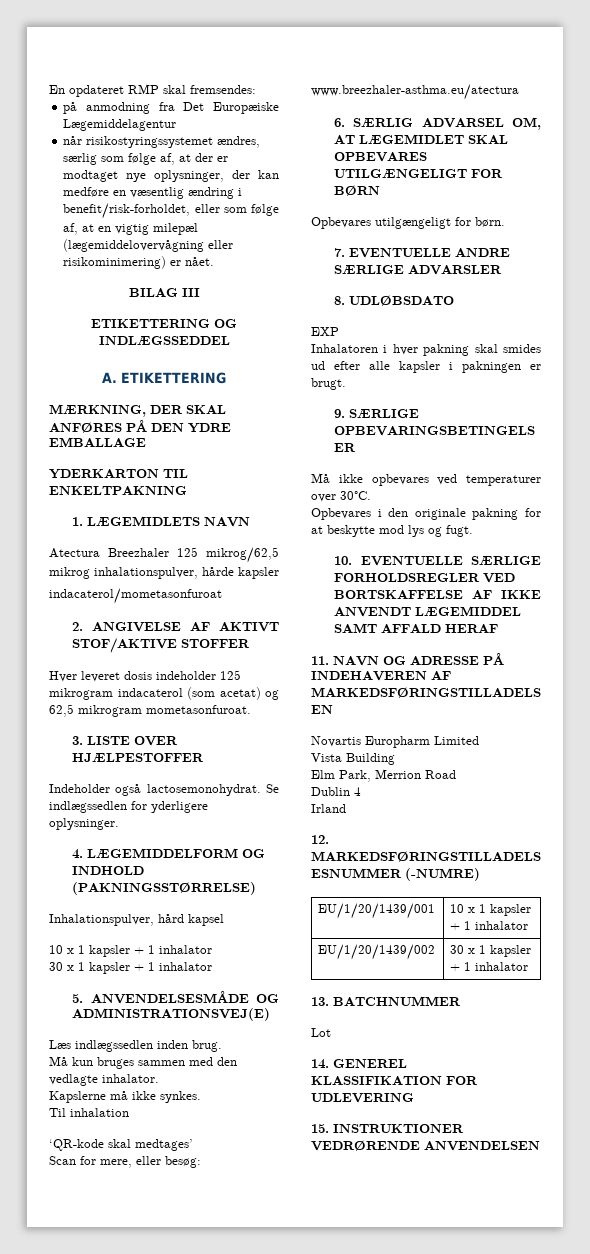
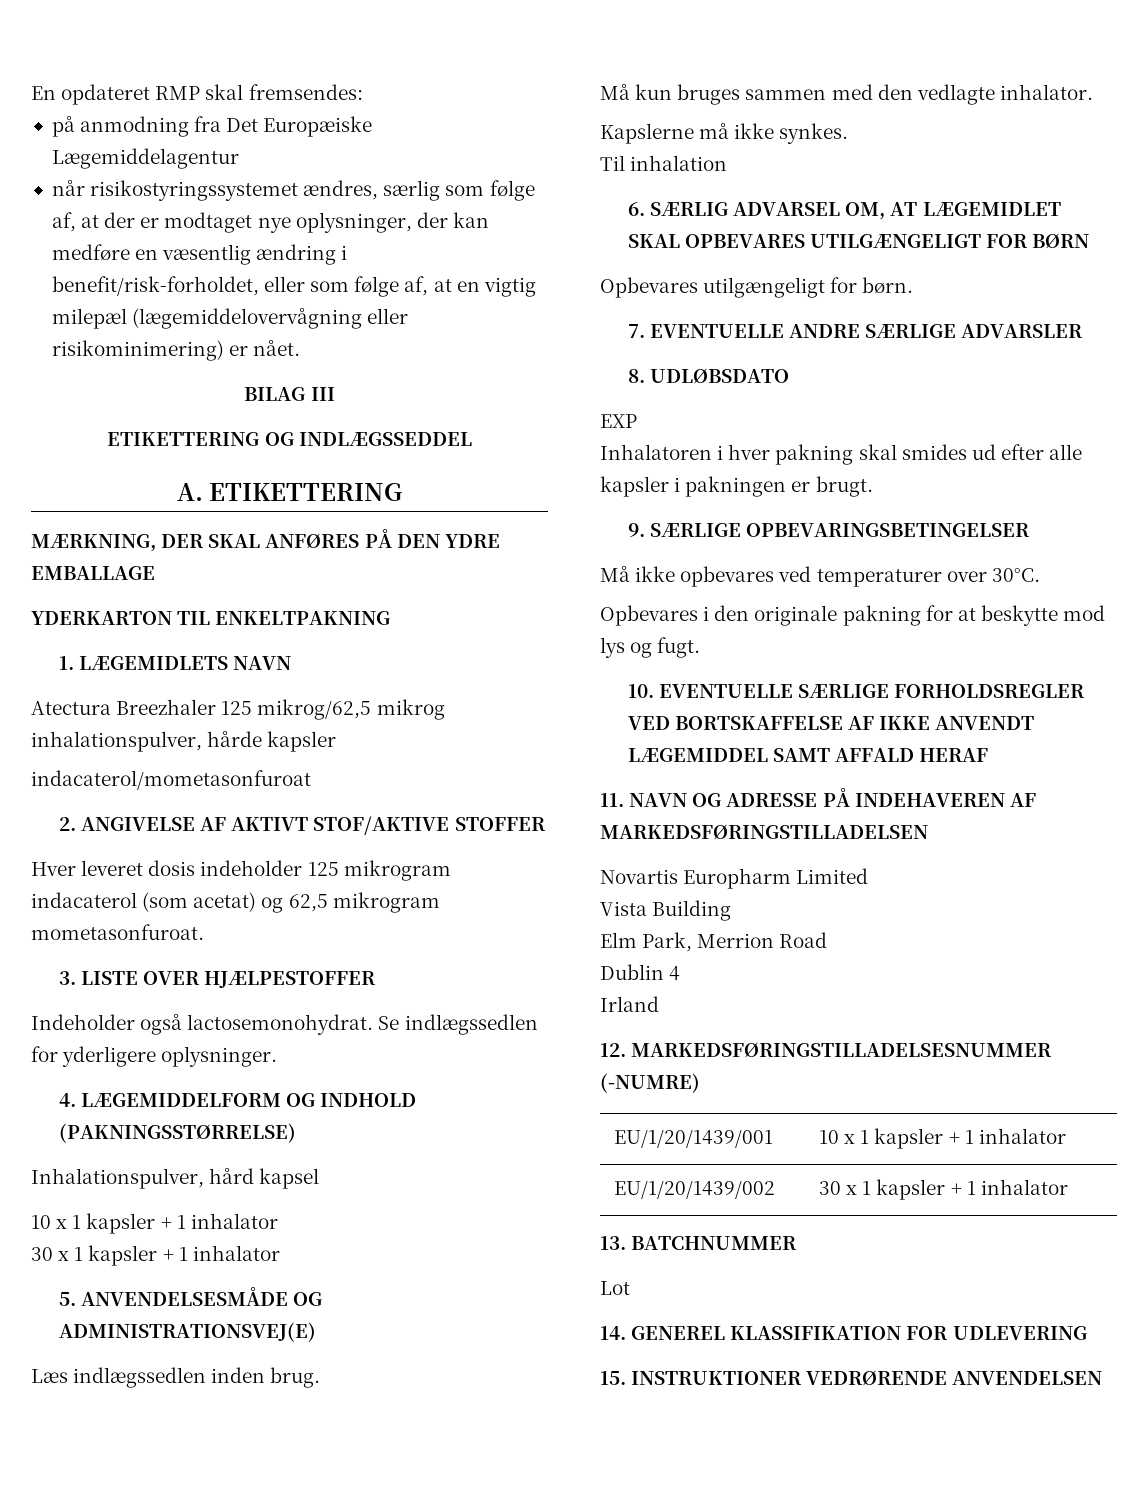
- ‘QR-kode skal medtages’
- Scan for mere, eller besøg: www.breezhaler-asthma.eu/atectura

